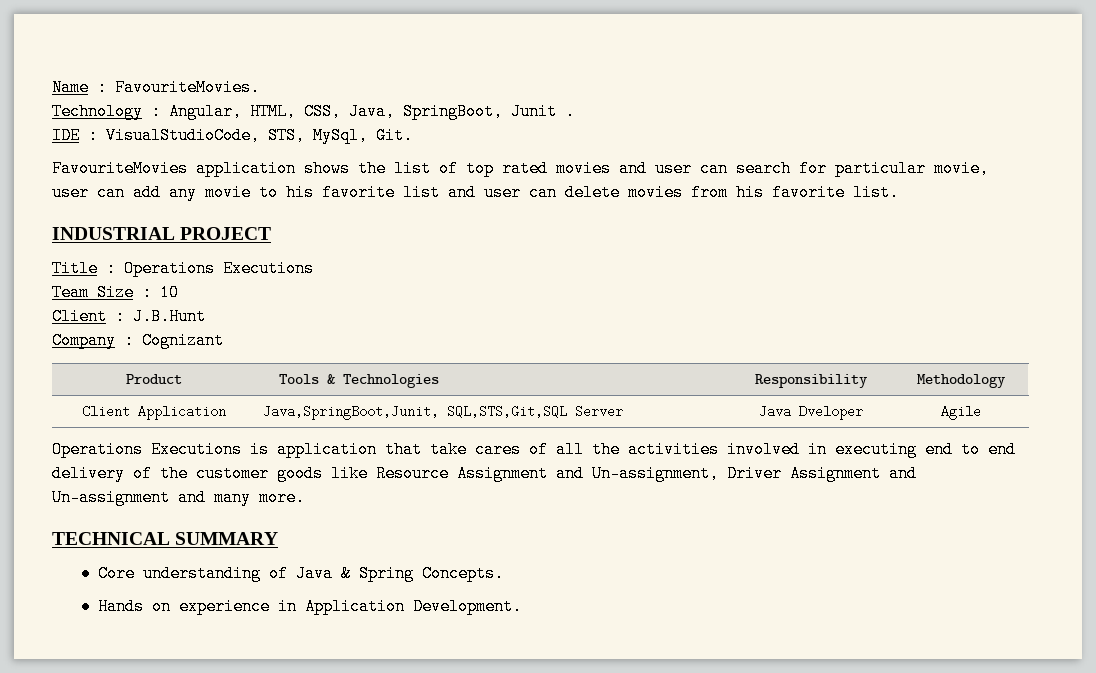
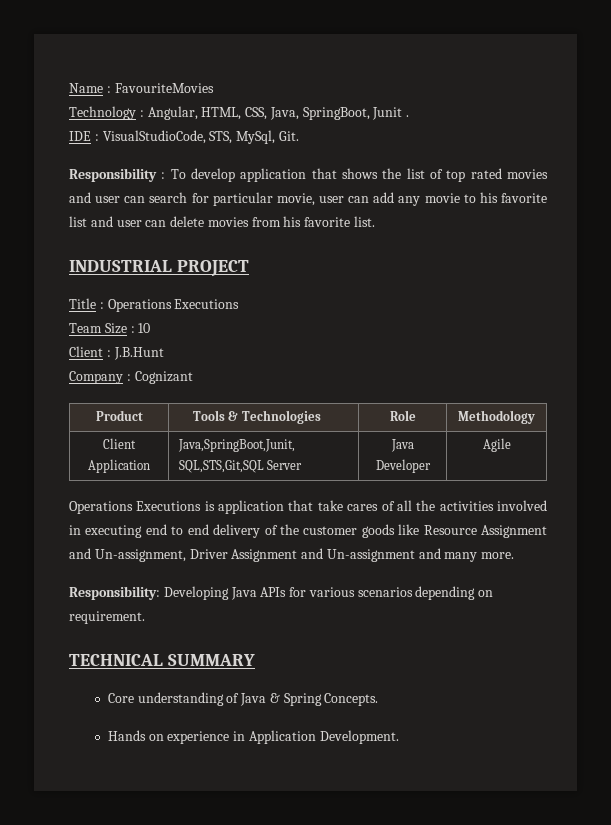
- Name : FavouriteMovies.
+ Name : FavouriteMovies
- FavouriteMovies application shows the list of top rated movies and user can search for particular movie, user can add any movie to his favorite list and user can delete movies from his favorite list.
+ Responsibility : To develop application that shows the list of top rated movies and user can search for particular movie, user can add any movie to his favorite list and user can delete movies from his favorite list.
- Product | Tools & Technologies | Responsibility | Methodology
+ Product | Tools & Technologies | Role | Methodology
- Client Application | Java,SpringBoot,Junit, SQL,STS,Git,SQL Server | Java Dveloper | Agile
+ Client Application | Java,SpringBoot,Junit, SQL,STS,Git,SQL Server | Java Developer | Agile
+ Responsibility: Developing Java APIs for various scenarios depending on requirement.

